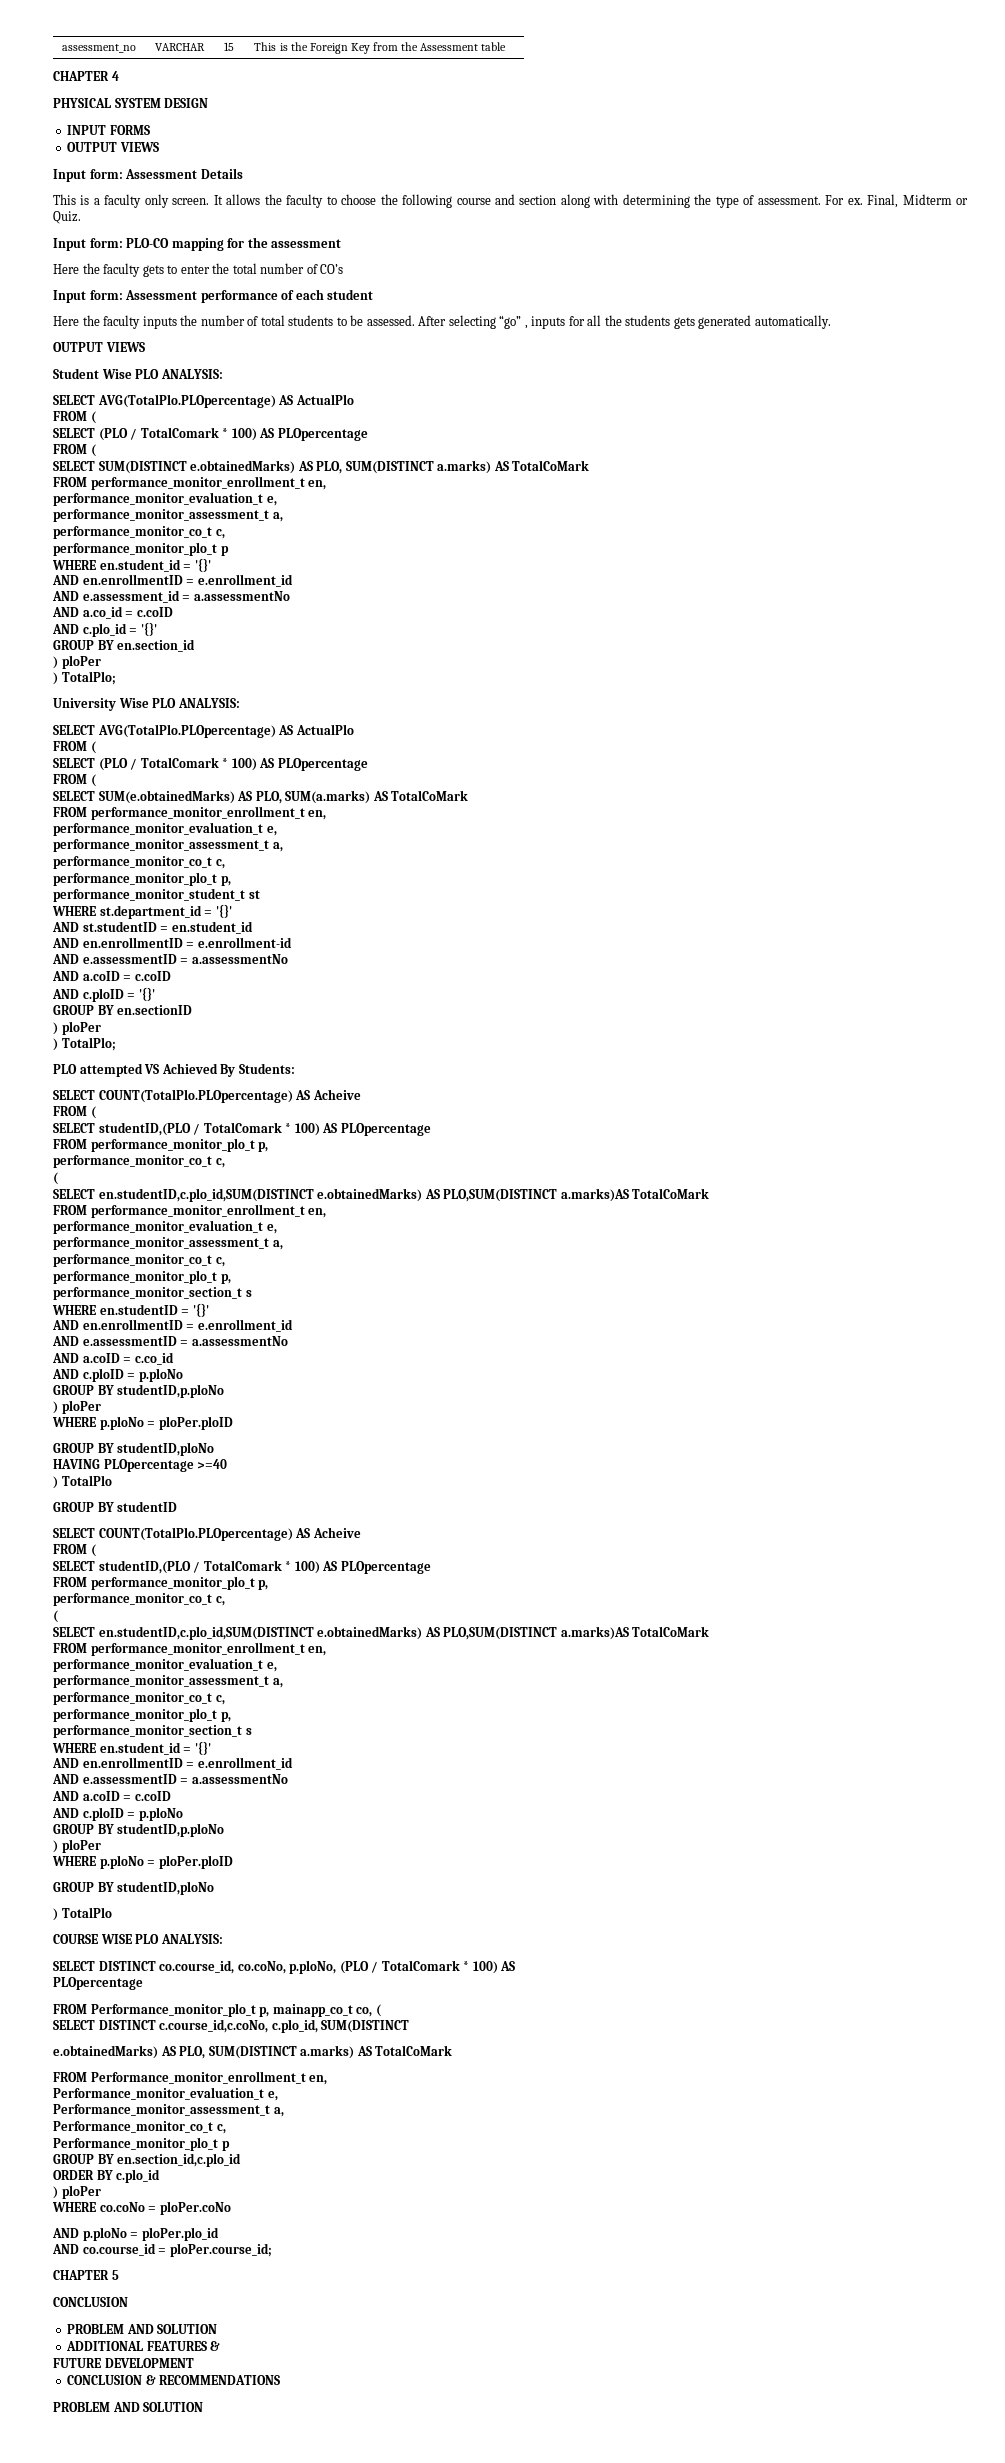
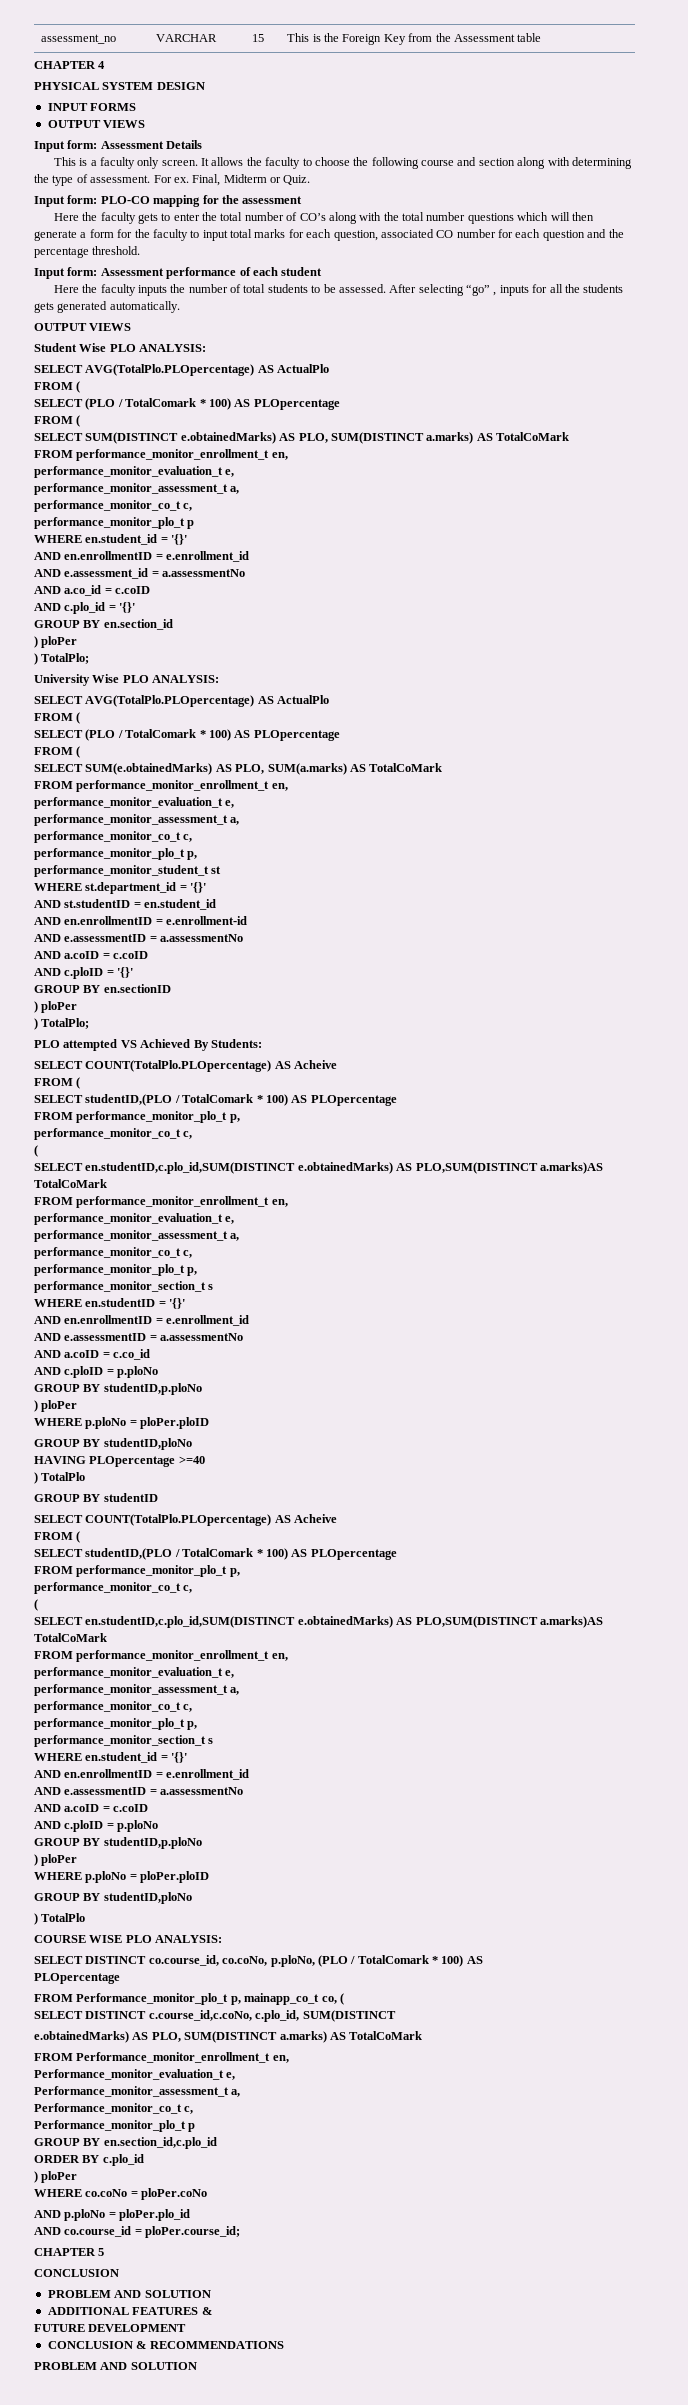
- Here the faculty gets to enter the total number of CO’s
+ Here the faculty gets to enter the total number of CO’s along with the total number questions which will then generate a form for the faculty to input total marks for each question, associated CO number for each question and the percentage threshold.

